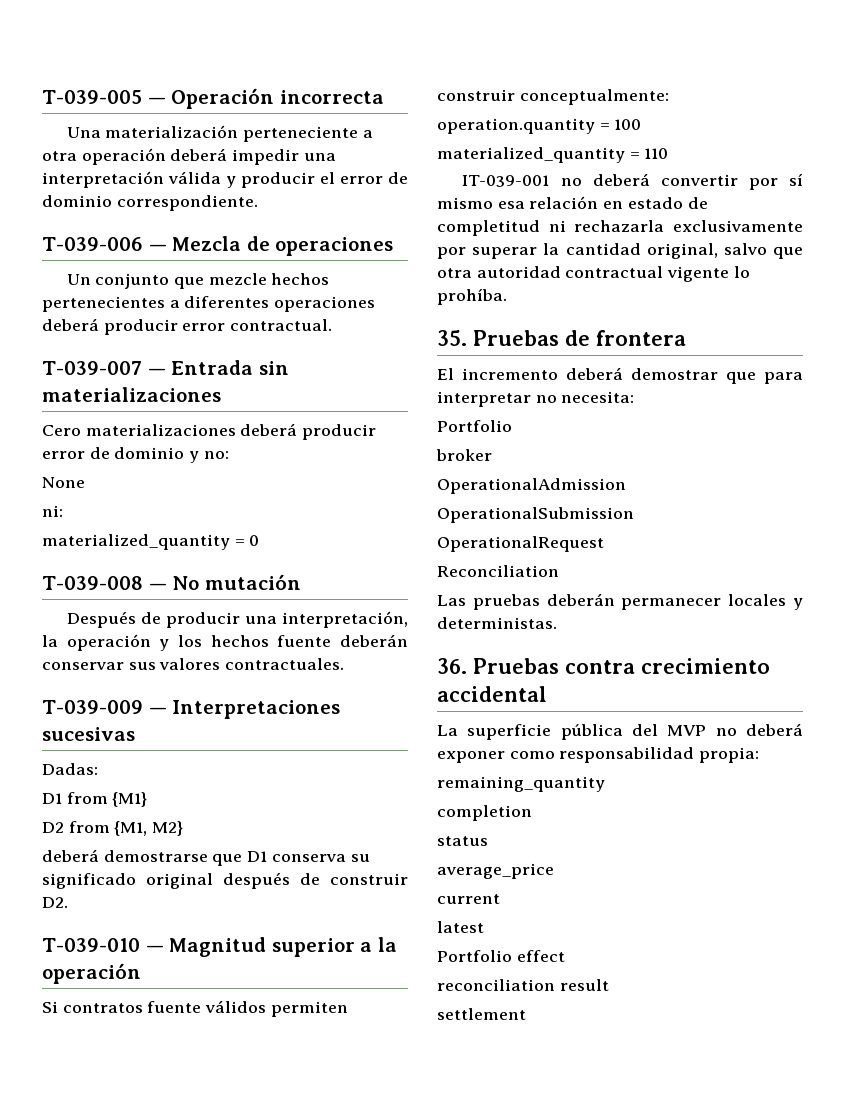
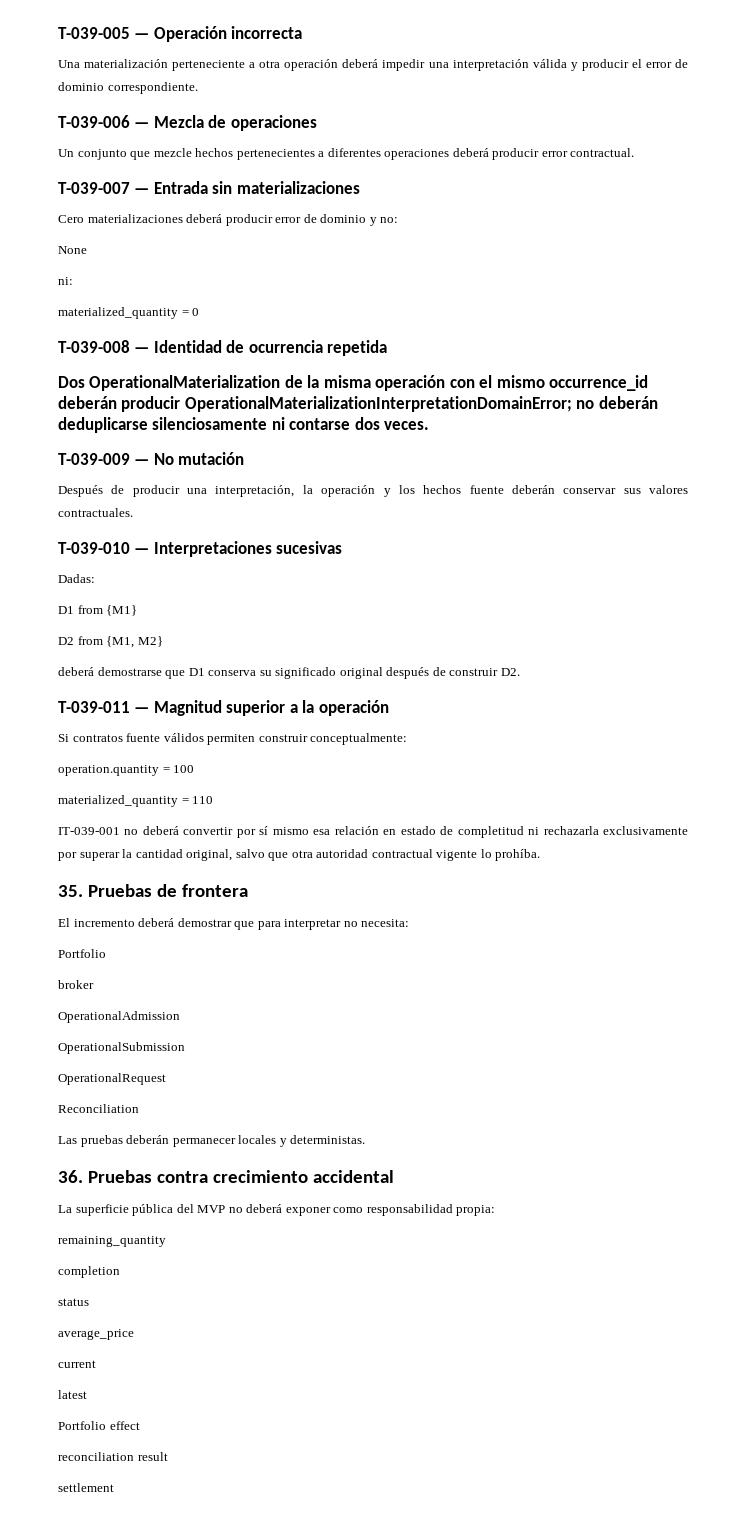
- T-039-008 — No mutación
+ T-039-008 — Identidad de ocurrencia repetida
+ Dos OperationalMaterialization de la misma operación con el mismo occurrence_id deberán producir OperationalMaterializationInterpretationDomainError; no deberán deduplicarse silenciosamente ni contarse dos veces.
+ T-039-009 — No mutación
- T-039-009 — Interpretaciones sucesivas
+ T-039-010 — Interpretaciones sucesivas
- T-039-010 — Magnitud superior a la operación
+ T-039-011 — Magnitud superior a la operación

